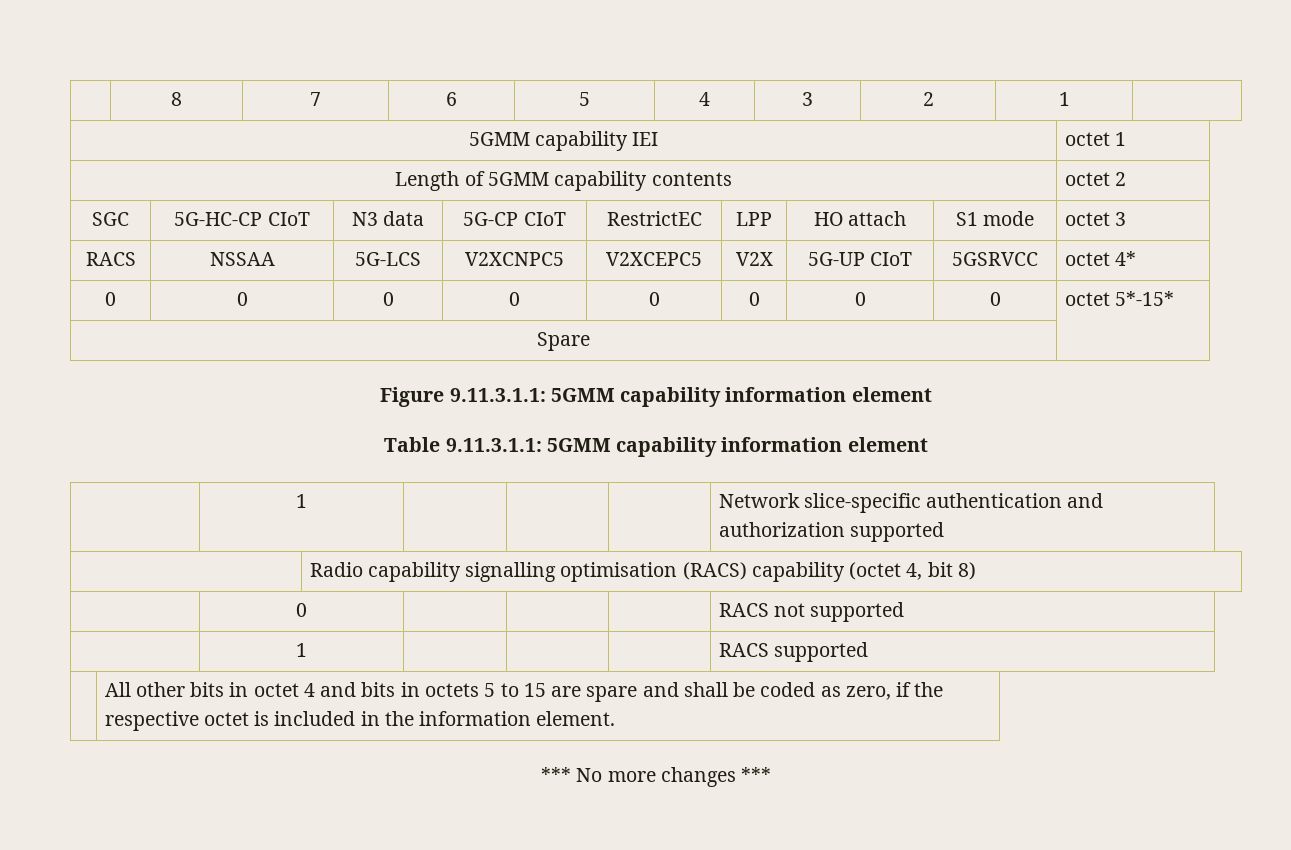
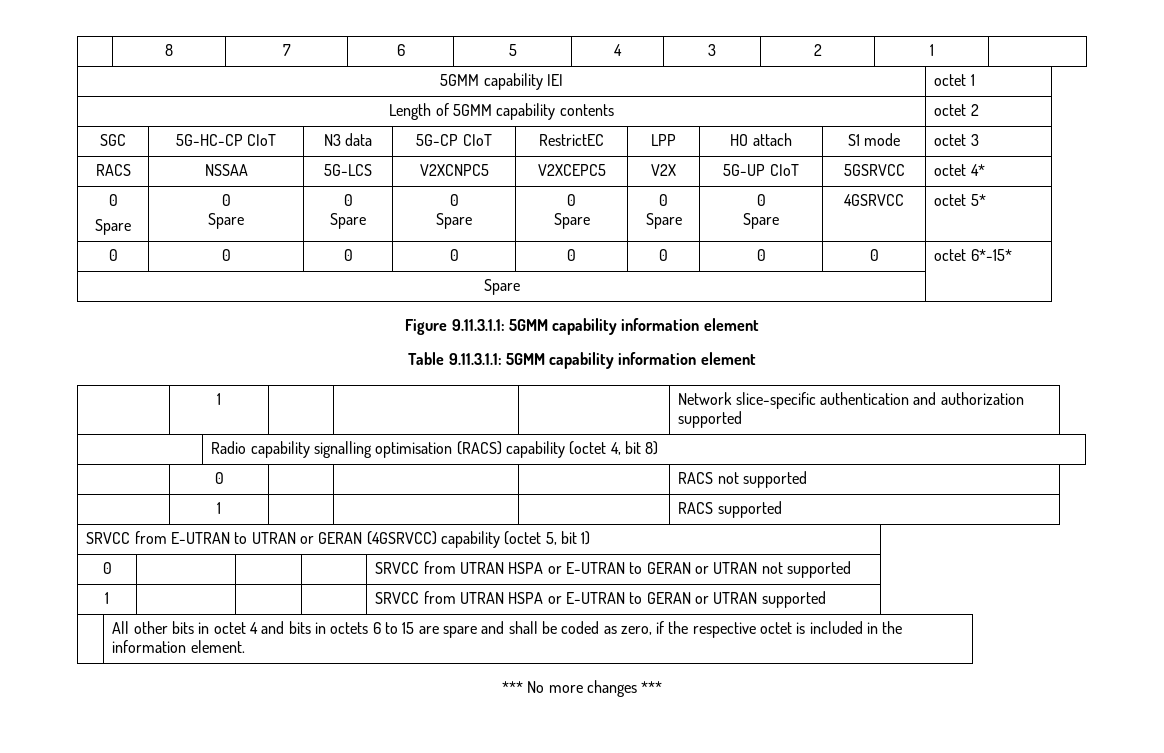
  RACS | NSSAA | 5G-LCS | V2XCNPC5 | V2XCEPC5 | V2X | 5G-UP CIoT | 5GSRVCC | octet 4*
- 0 | 0 | 0 | 0 | 0 | 0 | 0 | 0 | octet 5*-15*
+ 0
+ Spare | 0
+ Spare | 0
+ Spare | 0
+ Spare | 0
+ Spare | 0
+ Spare | 0
+ Spare | 4GSRVCC | octet 5*
+ 0 | 0 | 0 | 0 | 0 | 0 | 0 | 0 | octet 6*-15*
+ SRVCC from E-UTRAN to UTRAN or GERAN (4GSRVCC) capability (octet 5, bit 1)
+ 0 | | | | SRVCC from UTRAN HSPA or E-UTRAN to GERAN or UTRAN not supported
+ 1 | | | | SRVCC from UTRAN HSPA or E-UTRAN to GERAN or UTRAN supported
- | All other bits in octet 4 and bits in octets 5 to 15 are spare and shall be coded as zero, if the respective octet is included in the information element.
+ | All other bits in octet 4 and bits in octets 6 to 15 are spare and shall be coded as zero, if the respective octet is included in the information element.

